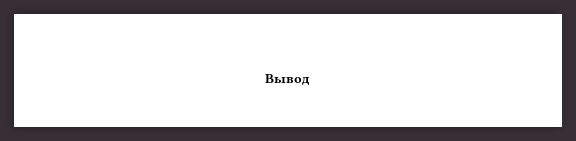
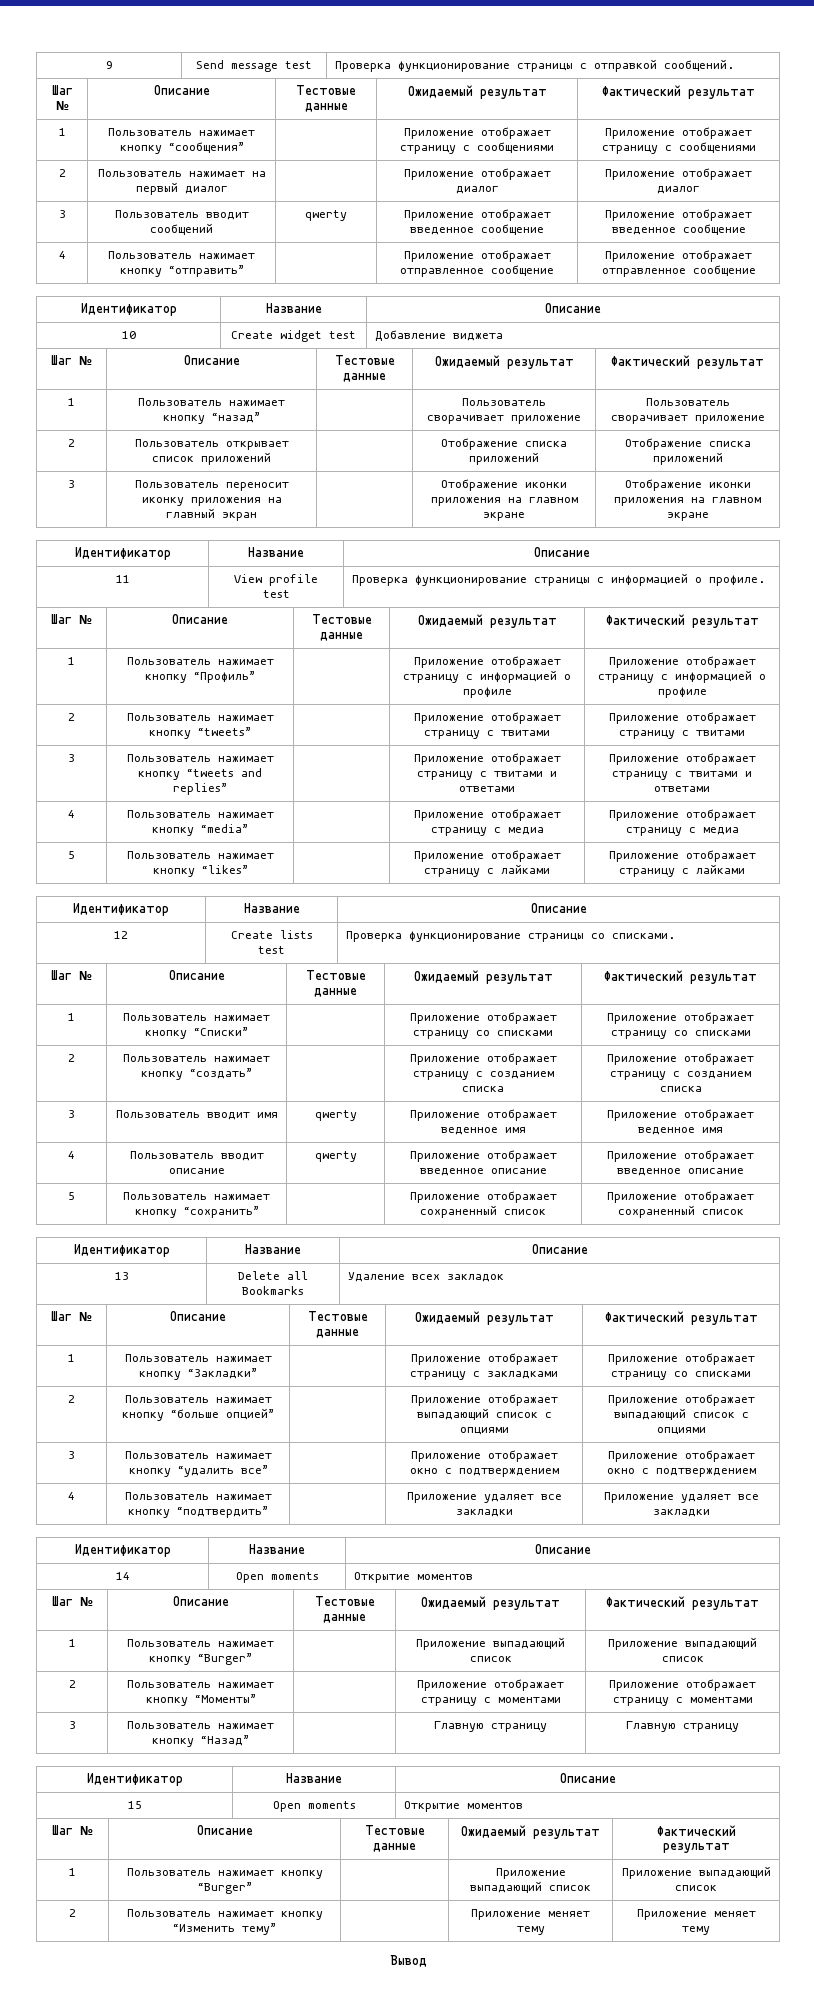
+ 9 | Send message test | Проверка функционирование страницы с отправкой сообщений.
+ Шаг № | Описание | Тестовые данные | Ожидаемый результат | Фактический результат
+ 1 | Пользователь нажимает кнопку “сообщения” | | Приложение отображает страницу c сообщениями | Приложение отображает страницу c сообщениями
+ 2 | Пользователь нажимает на первый диалог | | Приложение отображает диалог | Приложение отображает диалог
+ 3 | Пользователь вводит сообщений | qwerty | Приложение отображает введенное сообщение | Приложение отображает введенное сообщение
+ 4 | Пользователь нажимает кнопку “отправить” | | Приложение отображает отправленное сообщение | Приложение отображает отправленное сообщение
+ Идентификатор | Название | Описание
+ 10 | Create widget test | Добавление виджета
+ Шаг № | Описание | Тестовые данные | Ожидаемый результат | Фактический результат
+ 1 | Пользователь нажимает кнопку “назад” | | Пользователь сворачивает приложение | Пользователь сворачивает приложение
+ 2 | Пользователь открывает список приложений | | Отображение списка приложений | Отображение списка приложений
+ 3 | Пользователь переносит иконку приложения на главный экран | | Отображение иконки приложения на главном экране | Отображение иконки приложения на главном экране
+ Идентификатор | Название | Описание
+ 11 | View profile test | Проверка функционирование страницы с информацией о профиле.
+ Шаг № | Описание | Тестовые данные | Ожидаемый результат | Фактический результат
+ 1 | Пользователь нажимает кнопку “Профиль” | | Приложение отображает страницу c информацией о профиле | Приложение отображает страницу c информацией о профиле
+ 2 | Пользователь нажимает кнопку “tweets” | | Приложение отображает страницу c твитами | Приложение отображает страницу c твитами
+ 3 | Пользователь нажимает кнопку “tweets and replies” | | Приложение отображает страницу c твитами и ответами | Приложение отображает страницу c твитами и ответами
+ 4 | Пользователь нажимает кнопку “media” | | Приложение отображает страницу c медиа | Приложение отображает страницу c медиа
+ 5 | Пользователь нажимает кнопку “likes” | | Приложение отображает страницу c лайками | Приложение отображает страницу c лайками
+ Идентификатор | Название | Описание
+ 12 | Create lists test | Проверка функционирование страницы со списками.
+ Шаг № | Описание | Тестовые данные | Ожидаемый результат | Фактический результат
+ 1 | Пользователь нажимает кнопку “Списки” | | Приложение отображает страницу cо списками | Приложение отображает страницу cо списками
+ 2 | Пользователь нажимает кнопку “создать” | | Приложение отображает страницу c созданием списка | Приложение отображает страницу c созданием списка
+ 3 | Пользователь вводит имя | qwerty | Приложение отображает веденное имя | Приложение отображает веденное имя
+ 4 | Пользователь вводит описание | qwerty | Приложение отображает введенное описание | Приложение отображает введенное описание
+ 5 | Пользователь нажимает кнопку “сохранить” | | Приложение отображает сохраненный список | Приложение отображает сохраненный список
+ Идентификатор | Название | Описание
+ 13 | Delete all Bookmarks | Удаление всех закладок
+ Шаг № | Описание | Тестовые данные | Ожидаемый результат | Фактический результат
+ 1 | Пользователь нажимает кнопку “Закладки” | | Приложение отображает страницу с закладками | Приложение отображает страницу cо списками
+ 2 | Пользователь нажимает кнопку “больше опцией” | | Приложение отображает выпадающий список с опциями | Приложение отображает выпадающий список с опциями
+ 3 | Пользователь нажимает кнопку “удалить все” | | Приложение отображает окно с подтверждением | Приложение отображает окно с подтверждением
+ 4 | Пользователь нажимает кнопку “подтвердить” | | Приложение удаляет все закладки | Приложение удаляет все закладки
+ Идентификатор | Название | Описание
+ 14 | Open moments | Открытие моментов
+ Шаг № | Описание | Тестовые данные | Ожидаемый результат | Фактический результат
+ 1 | Пользователь нажимает кнопку “Burger” | | Приложение выпадающий список | Приложение выпадающий список
+ 2 | Пользователь нажимает кнопку “Моменты” | | Приложение отображает страницу с моментами | Приложение отображает страницу с моментами
+ 3 | Пользователь нажимает кнопку “Назад” | | Главную страницу | Главную страницу
+ Идентификатор | Название | Описание
+ 15 | Open moments | Открытие моментов
+ Шаг № | Описание | Тестовые данные | Ожидаемый результат | Фактический результат
+ 1 | Пользователь нажимает кнопку “Burger” | | Приложение выпадающий список | Приложение выпадающий список
+ 2 | Пользователь нажимает кнопку “Изменить тему” | | Приложение меняет тему | Приложение меняет тему

